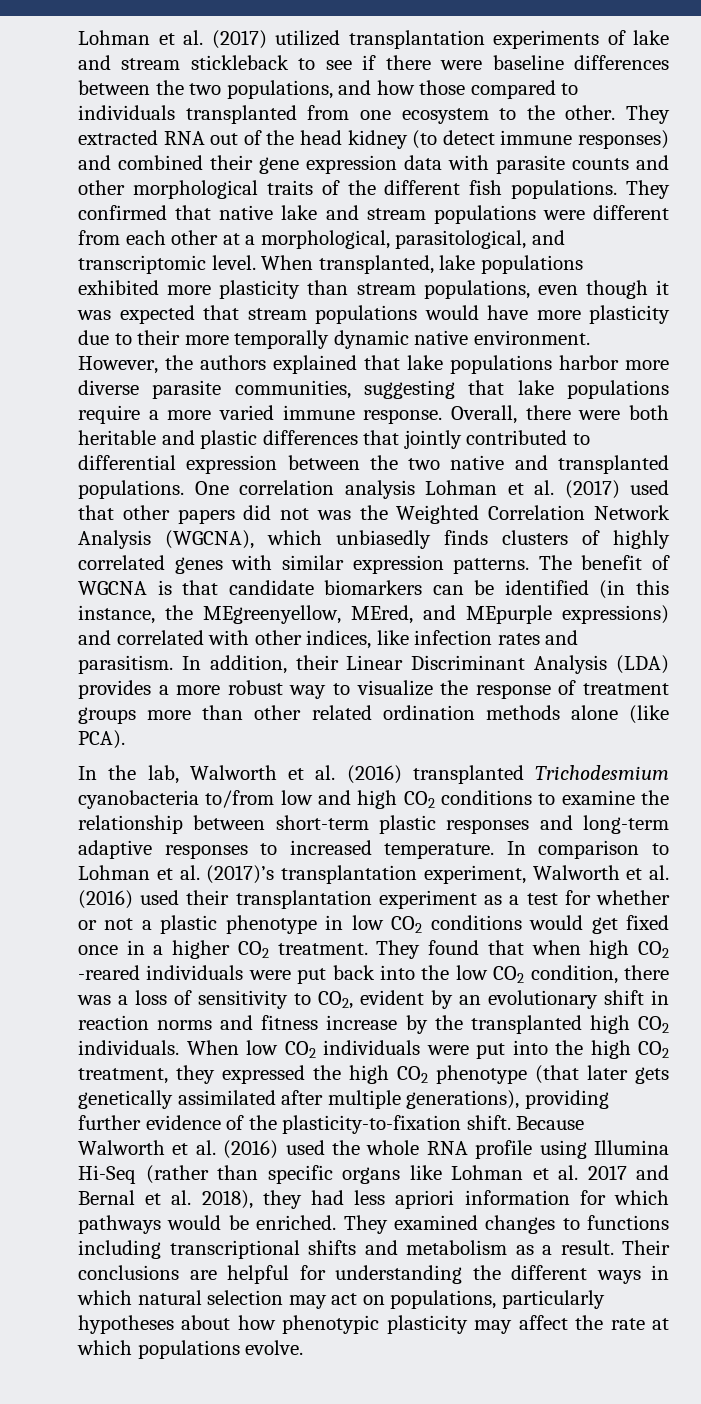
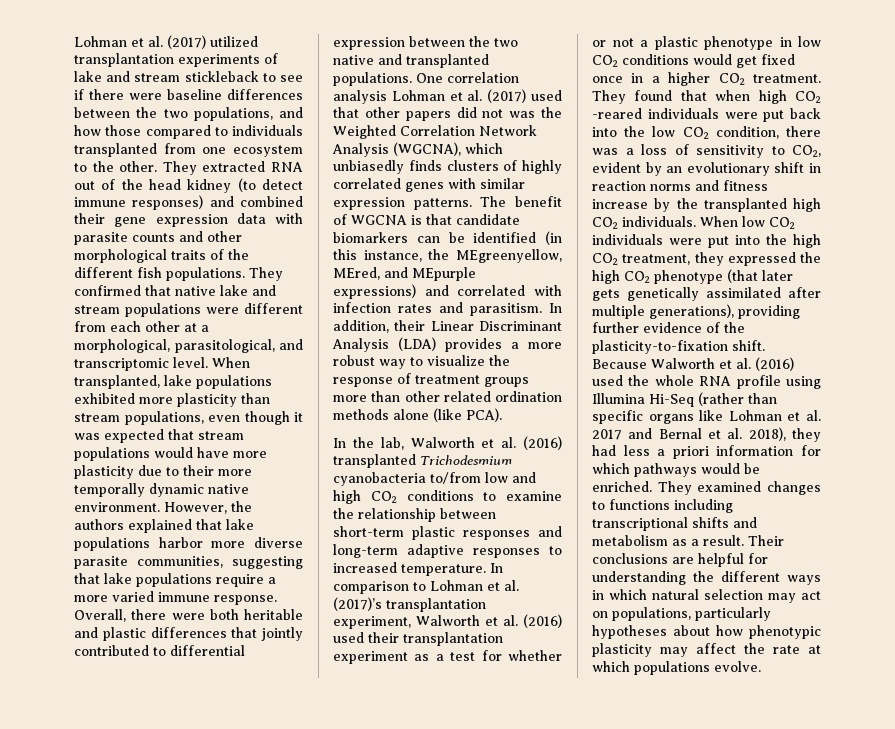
- The benefit of WGCNA is that candidate biomarkers can be identified (in this instance, the MEgreenyellow, MEred, and MEpurple expressions) and correlated with other indices, like infection rates and parasitism.
+ The benefit of WGCNA is that candidate biomarkers can be identified (in this instance, the MEgreenyellow, MEred, and MEpurple expressions) and correlated with infection rates and parasitism.
- Because Walworth et al. (2016) used the whole RNA profile using Illumina Hi-Seq (rather than specific organs like Lohman et al. 2017 and Bernal et al. 2018), they had less apriori information for which pathways would be enriched.
+ Because Walworth et al. (2016) used the whole RNA profile using Illumina Hi-Seq (rather than specific organs like Lohman et al. 2017 and Bernal et al. 2018), they had less a priori information for which pathways would be enriched.

